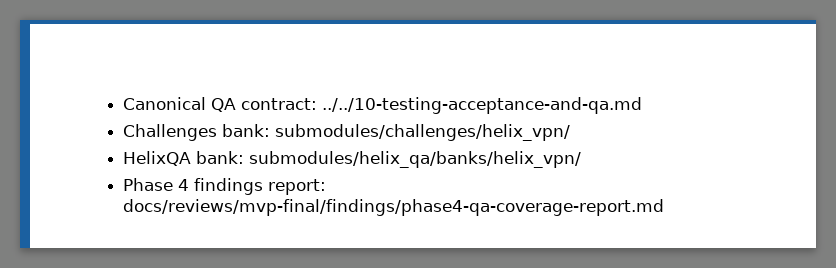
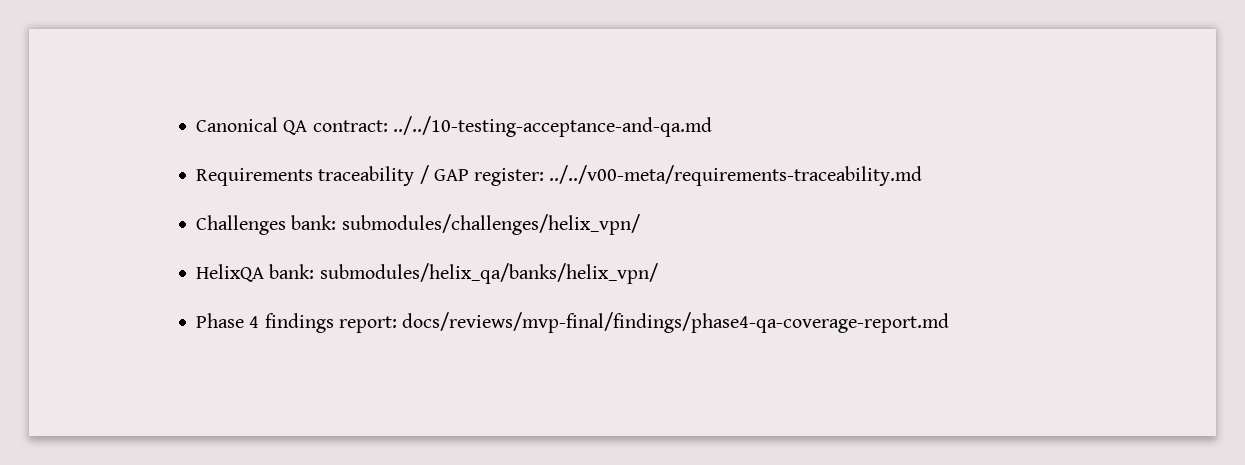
+ Requirements traceability / GAP register: ../../v00-meta/requirements-traceability.md

